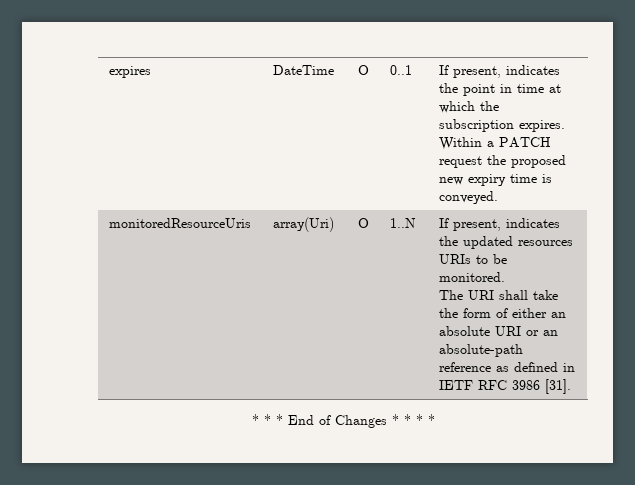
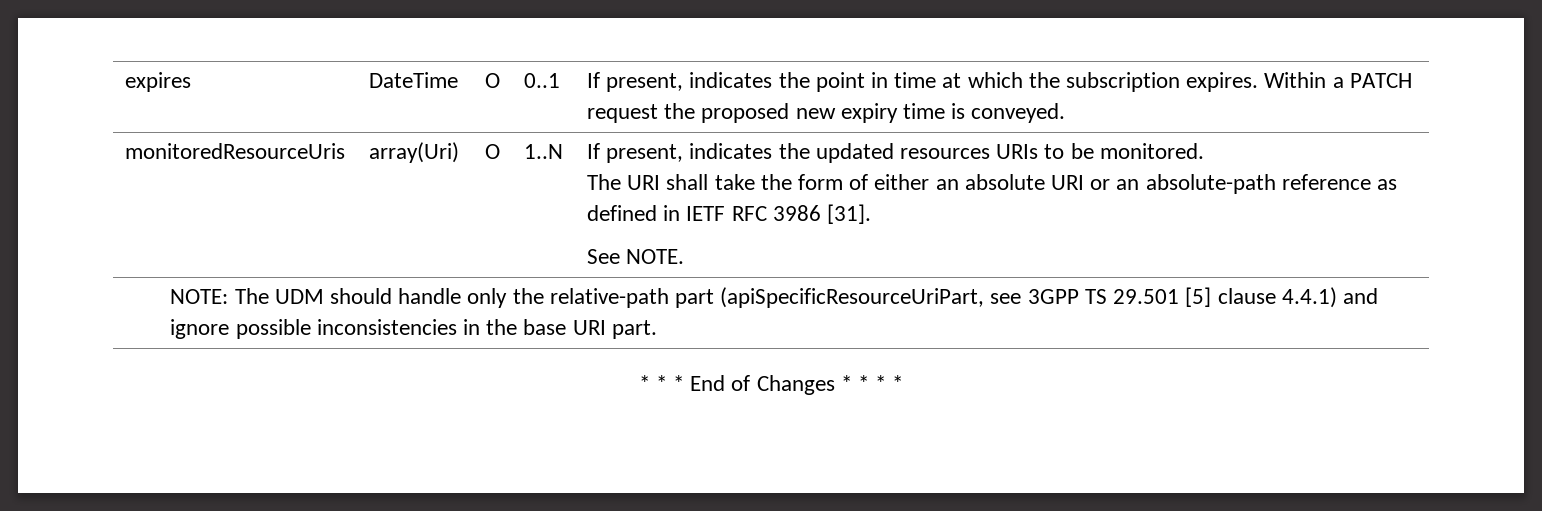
  monitoredResourceUris | array(Uri) | O | 1..N | If present, indicates the updated resources URIs to be monitored.
  The URI shall take the form of either an absolute URI or an absolute-path reference as defined in IETF RFC 3986 [31].
+ See NOTE.
+ NOTE: The UDM should handle only the relative-path part (apiSpecificResourceUriPart, see 3GPP TS 29.501 [5] clause 4.4.1) and ignore possible inconsistencies in the base URI part.

